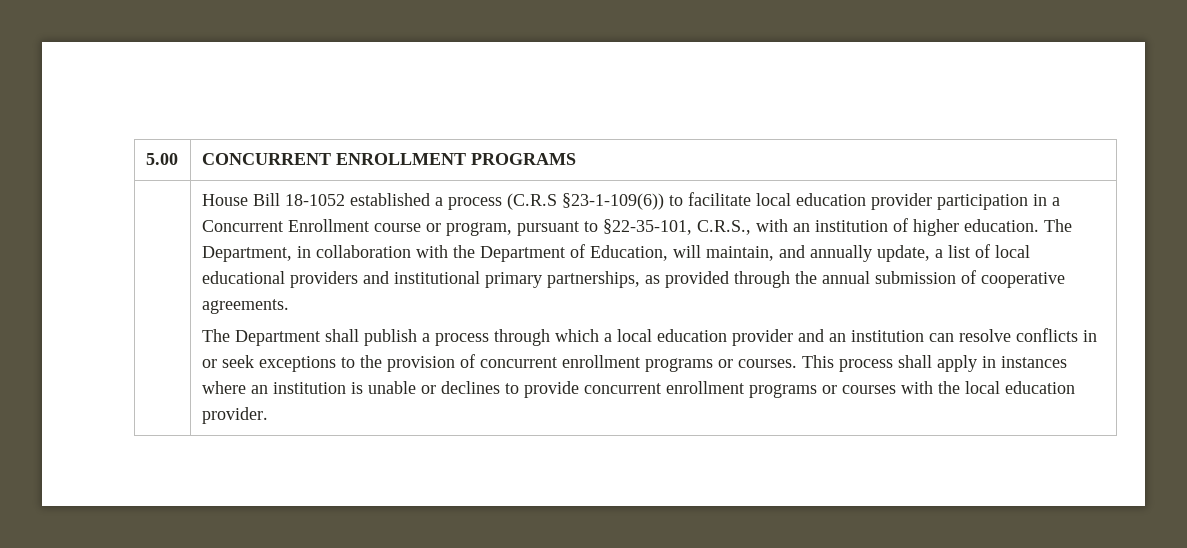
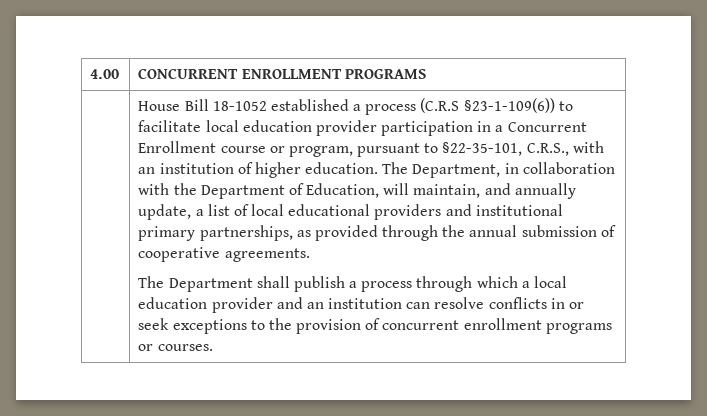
- 5.00 | CONCURRENT ENROLLMENT PROGRAMS
+ 4.00 | CONCURRENT ENROLLMENT PROGRAMS
- This process shall apply in instances where an institution is unable or declines to provide concurrent enrollment programs or courses with the local education provider.

